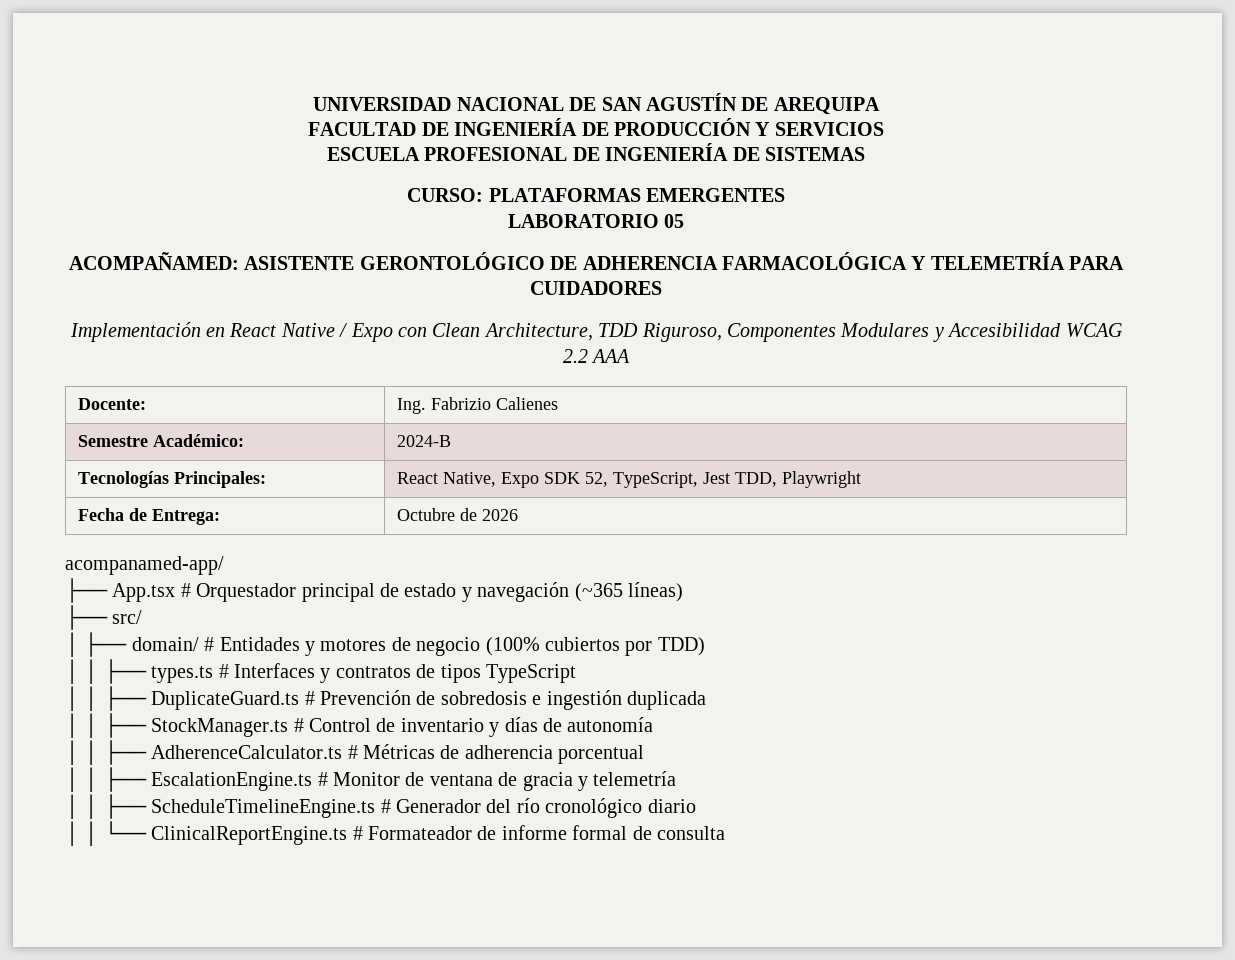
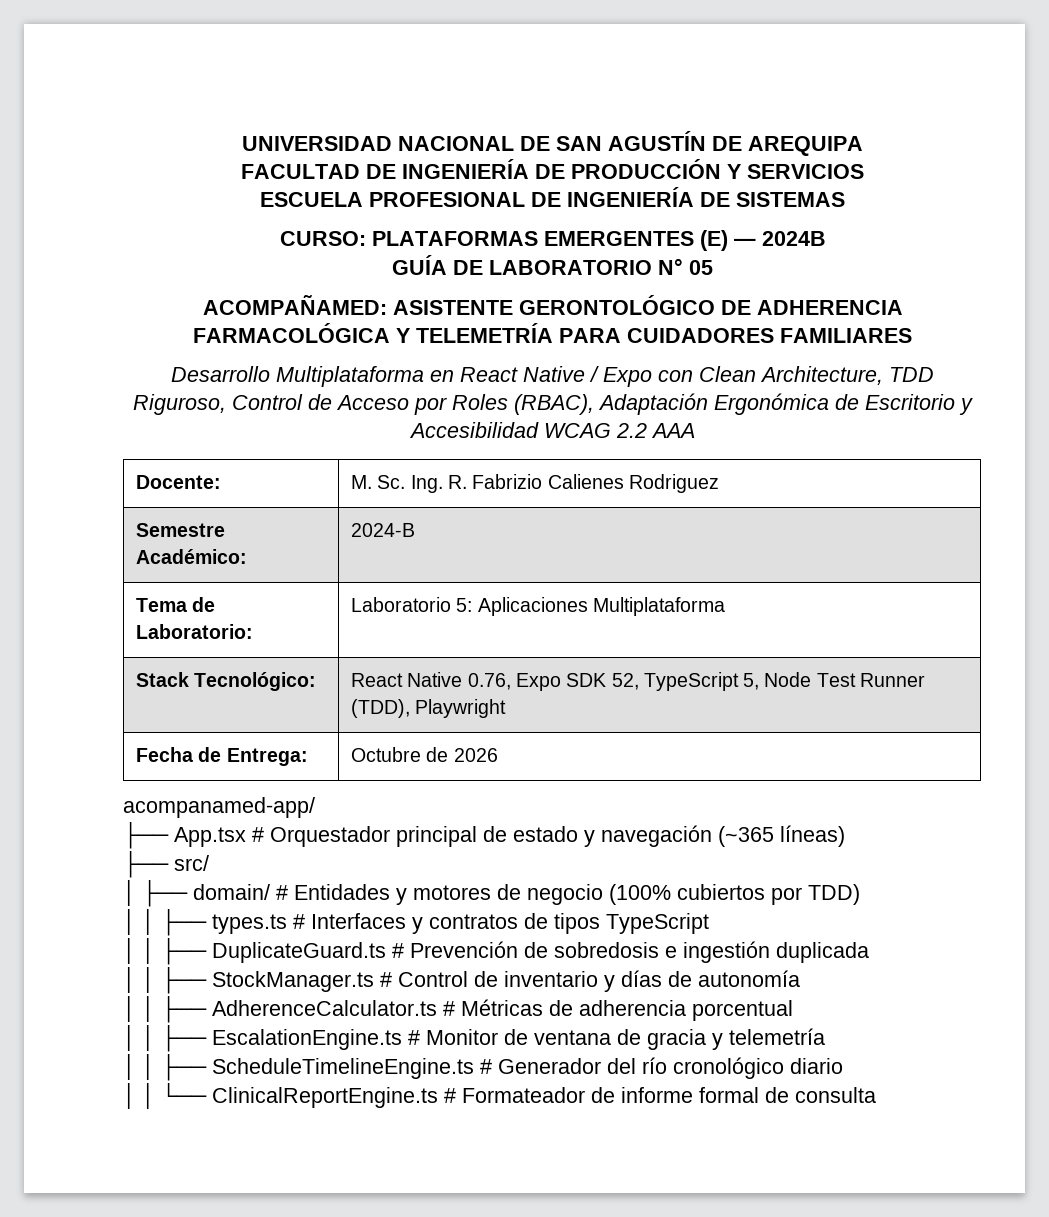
- CURSO: PLATAFORMAS EMERGENTES
- LABORATORIO 05
+ CURSO: PLATAFORMAS EMERGENTES (E) — 2024B
+ GUÍA DE LABORATORIO N° 05
- ACOMPAÑAMED: ASISTENTE GERONTOLÓGICO DE ADHERENCIA FARMACOLÓGICA Y TELEMETRÍA PARA CUIDADORES
- Implementación en React Native / Expo con Clean Architecture, TDD Riguroso, Componentes Modulares y Accesibilidad WCAG 2.2 AAA
+ ACOMPAÑAMED: ASISTENTE GERONTOLÓGICO DE ADHERENCIA FARMACOLÓGICA Y TELEMETRÍA PARA CUIDADORES FAMILIARES
+ Desarrollo Multiplataforma en React Native / Expo con Clean Architecture, TDD Riguroso, Control de Acceso por Roles (RBAC), Adaptación Ergonómica de Escritorio y Accesibilidad WCAG 2.2 AAA
- Docente: | Ing. Fabrizio Calienes
+ Docente: | M. Sc. Ing. R. Fabrizio Calienes Rodriguez
- Tecnologías Principales: | React Native, Expo SDK 52, TypeScript, Jest TDD, Playwright
+ Tema de Laboratorio: | Laboratorio 5: Aplicaciones Multiplataforma
+ Stack Tecnológico: | React Native 0.76, Expo SDK 52, TypeScript 5, Node Test Runner (TDD), Playwright

